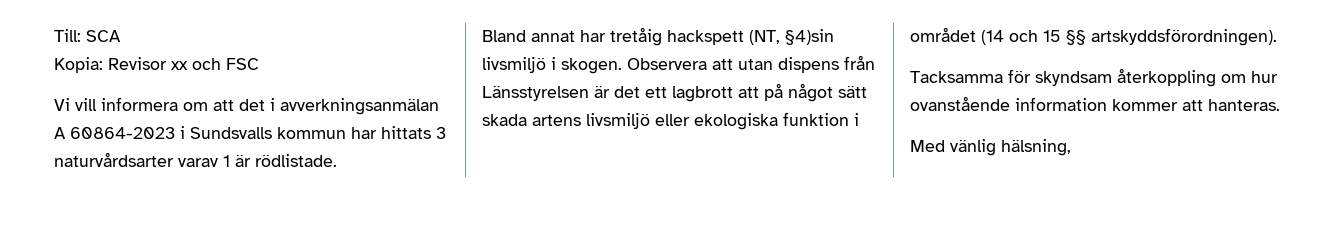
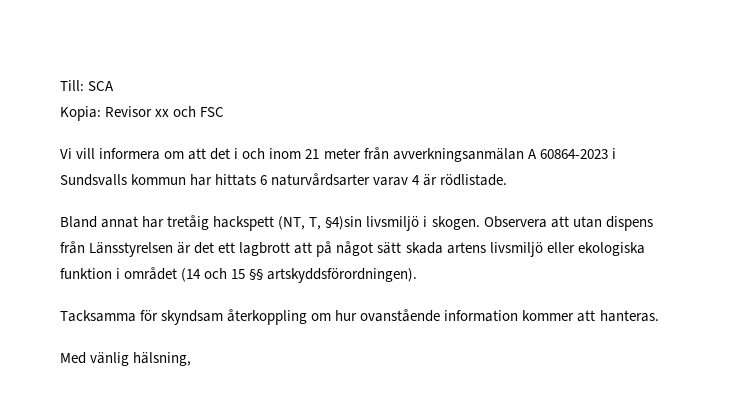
- Vi vill informera om att det i avverkningsanmälan A 60864-2023 i Sundsvalls kommun har hittats 3 naturvårdsarter varav 1 är rödlistade.
+ Vi vill informera om att det i och inom 21 meter från avverkningsanmälan A 60864-2023 i Sundsvalls kommun har hittats 6 naturvårdsarter varav 4 är rödlistade.
- Bland annat har tretåig hackspett (NT, §4)sin livsmiljö i skogen.
+ Bland annat har tretåig hackspett (NT, T, §4)sin livsmiljö i skogen.

